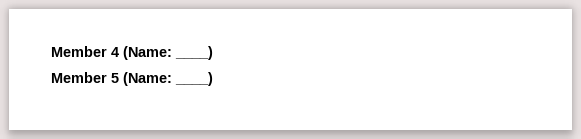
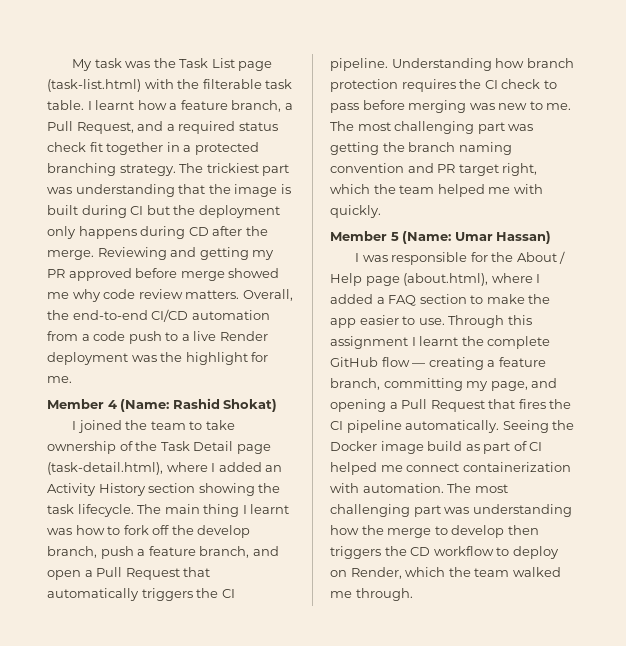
- Member 4 (Name: ____)
- Member 5 (Name: ____)
+ My task was the Task List page (task-list.html) with the filterable task table. I learnt how a feature branch, a Pull Request, and a required status check fit together in a protected branching strategy. The trickiest part was understanding that the image is built during CI but the deployment only happens during CD after the merge. Reviewing and getting my PR approved before merge showed me why code review matters. Overall, the end-to-end CI/CD automation from a code push to a live Render deployment was the highlight for me.
+ Member 4 (Name: Rashid Shokat)
+ I joined the team to take ownership of the Task Detail page (task-detail.html), where I added an Activity History section showing the task lifecycle. The main thing I learnt was how to fork off the develop branch, push a feature branch, and open a Pull Request that automatically triggers the CI pipeline. Understanding how branch protection requires the CI check to pass before merging was new to me. The most challenging part was getting the branch naming convention and PR target right, which the team helped me with quickly.
+ Member 5 (Name: Umar Hassan)
+ I was responsible for the About / Help page (about.html), where I added a FAQ section to make the app easier to use. Through this assignment I learnt the complete GitHub flow — creating a feature branch, committing my page, and opening a Pull Request that fires the CI pipeline automatically. Seeing the Docker image build as part of CI helped me connect containerization with automation. The most challenging part was understanding how the merge to develop then triggers the CD workflow to deploy on Render, which the team walked me through.

